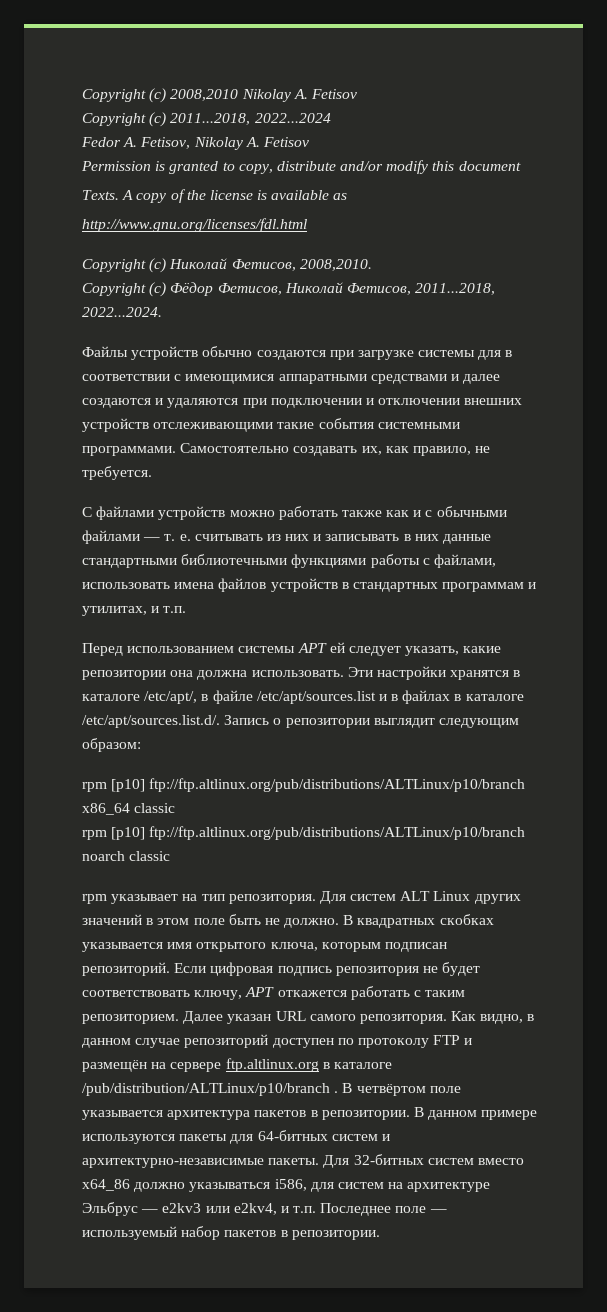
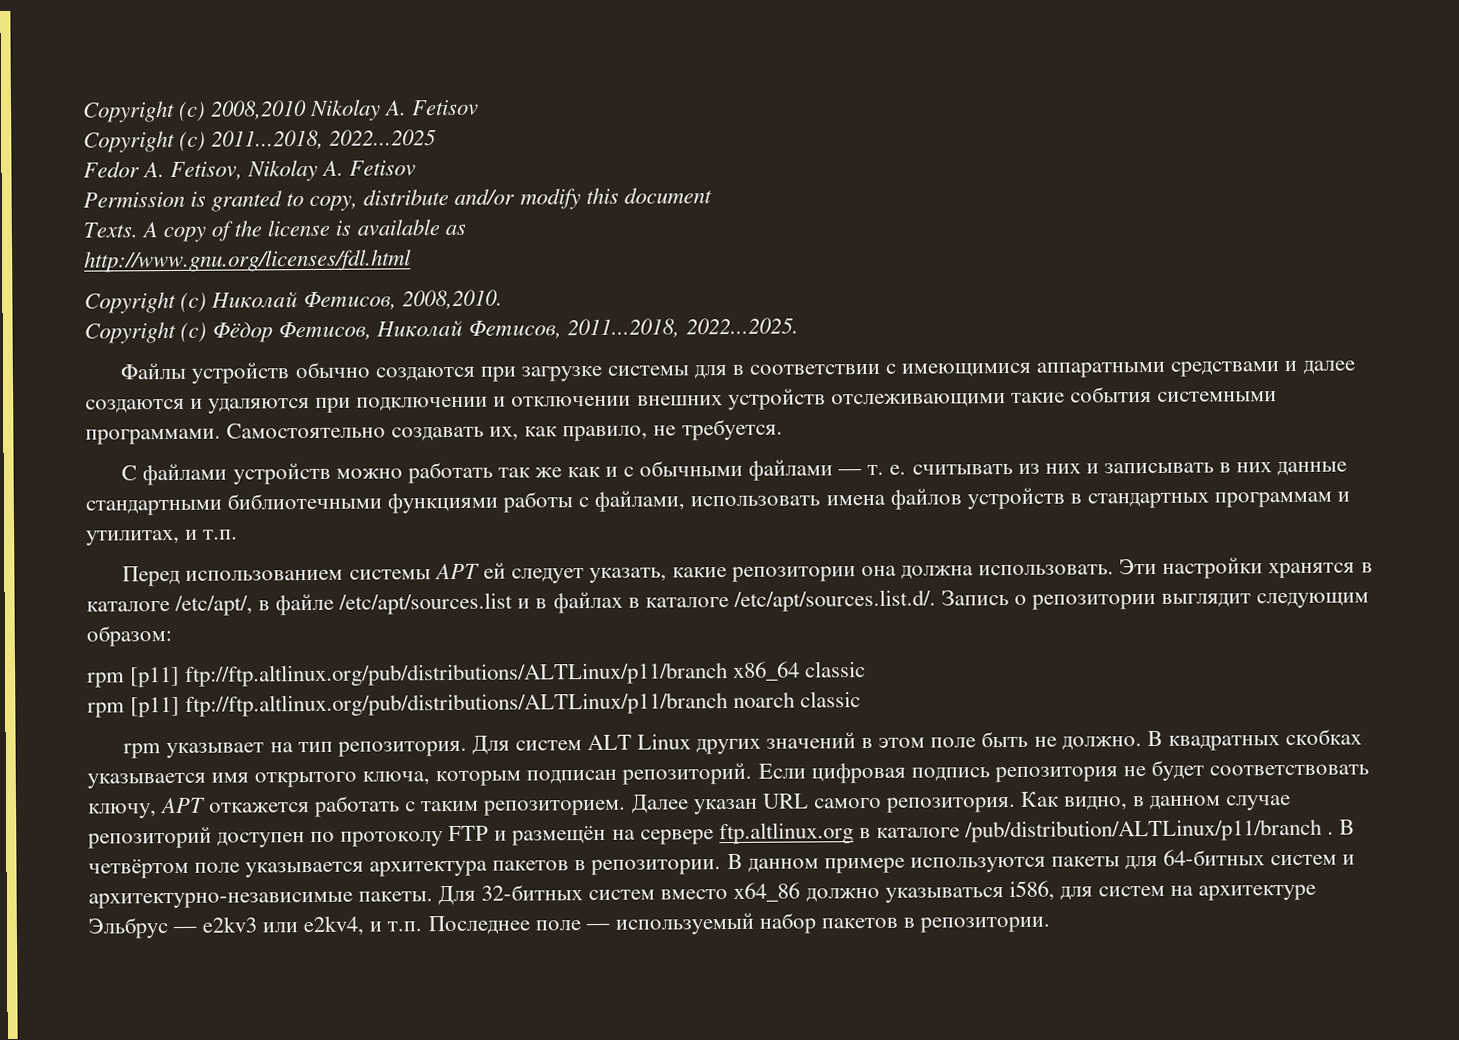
- Copyright (c) 2011...2018, 2022...2024
+ Copyright (c) 2011...2018, 2022...2025
- Copyright (c) Фёдор Фетисов, Николай Фетисов, 2011...2018, 2022...2024.
+ Copyright (c) Фёдор Фетисов, Николай Фетисов, 2011...2018, 2022...2025.
- С файлами устройств можно работать также как и с обычными файлами — т. е. считывать из них и записывать в них данные стандартными библиотечными функциями работы с файлами, использовать имена файлов устройств в стандартных программам и утилитах, и т.п.
+ С файлами устройств можно работать так же как и с обычными файлами — т. е. считывать из них и записывать в них данные стандартными библиотечными функциями работы с файлами, использовать имена файлов устройств в стандартных программам и утилитах, и т.п.
- rpm [p10] ftp://ftp.altlinux.org/pub/distributions/ALTLinux/p10/branch x86_64 classic
+ rpm [p11] ftp://ftp.altlinux.org/pub/distributions/ALTLinux/p11/branch x86_64 classic
- rpm [p10] ftp://ftp.altlinux.org/pub/distributions/ALTLinux/p10/branch noarch classic
+ rpm [p11] ftp://ftp.altlinux.org/pub/distributions/ALTLinux/p11/branch noarch classic
- Как видно, в данном случае репозиторий доступен по протоколу FTP и размещён на сервере ftp.altlinux.org в каталоге /pub/distribution/ALTLinux/p10/branch .
+ Как видно, в данном случае репозиторий доступен по протоколу FTP и размещён на сервере ftp.altlinux.org в каталоге /pub/distribution/ALTLinux/p11/branch .

